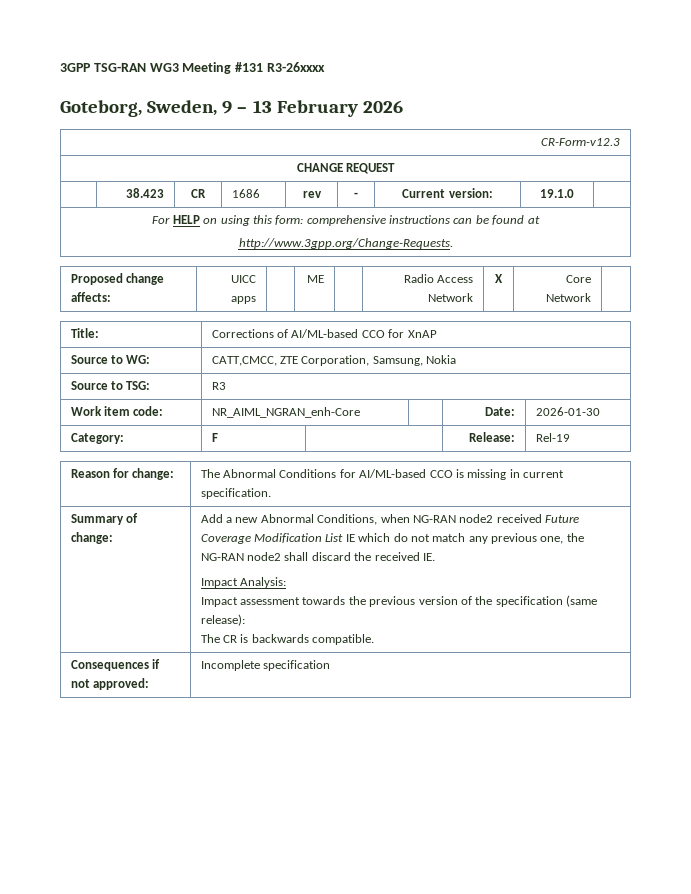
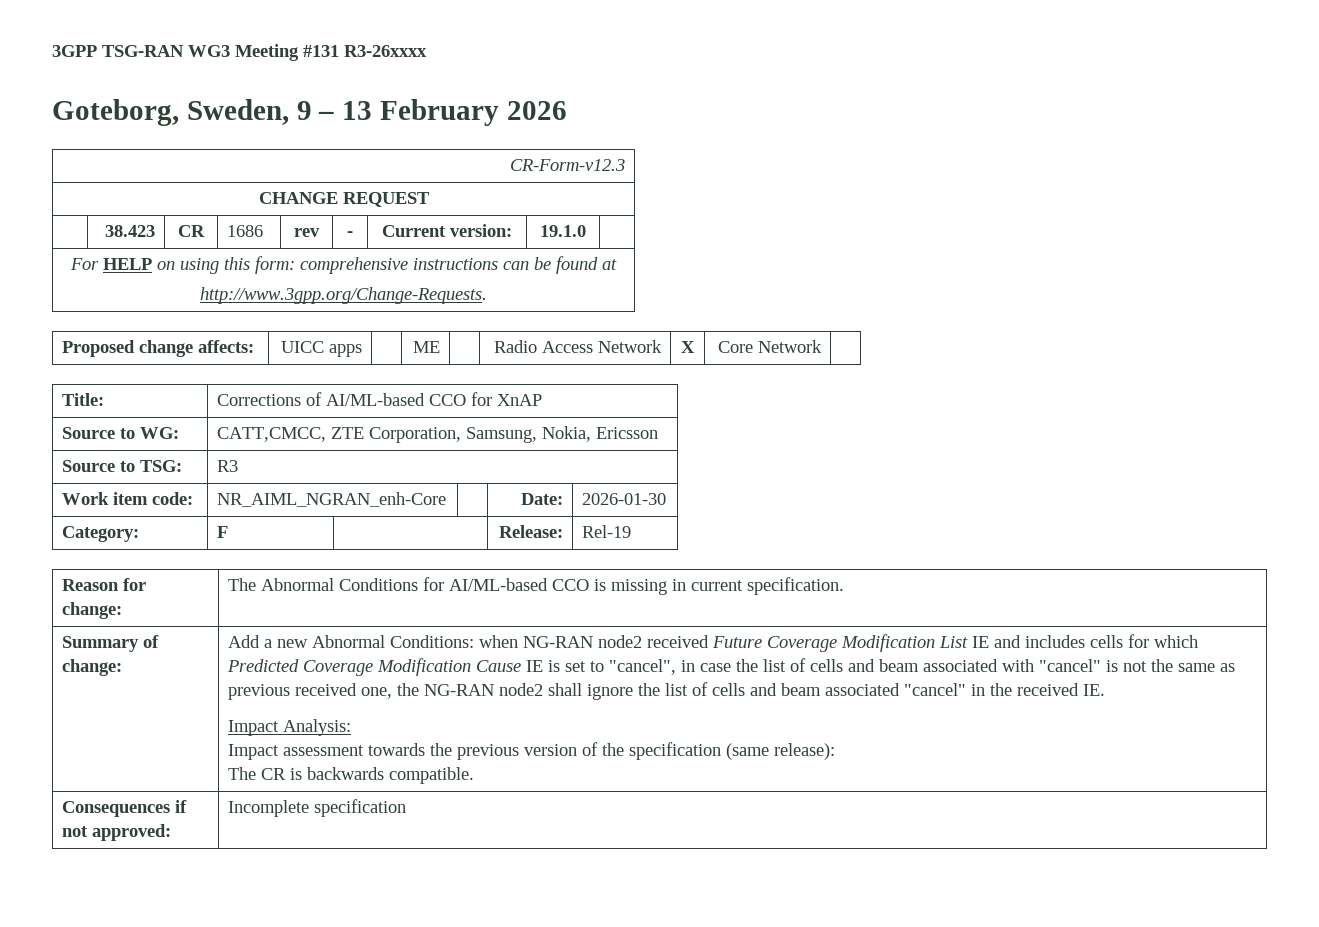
- Source to WG: | CATT,CMCC, ZTE Corporation, Samsung, Nokia
+ Source to WG: | CATT,CMCC, ZTE Corporation, Samsung, Nokia, Ericsson
- Add a new Abnormal Conditions, when NG-RAN node2 received Future Coverage Modification List IE which do not match any previous one, the NG-RAN node2 shall discard the received IE.
+ Add a new Abnormal Conditions: when NG-RAN node2 received Future Coverage Modification List IE and includes cells for which Predicted Coverage Modification Cause IE is set to "cancel", in case the list of cells and beam associated with "cancel" is not the same as previous received one, the NG-RAN node2 shall ignore the list of cells and beam associated "cancel" in the received IE.

